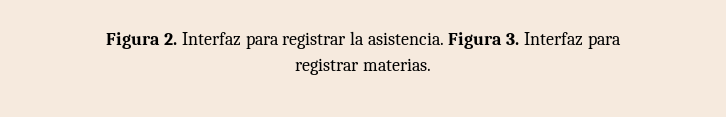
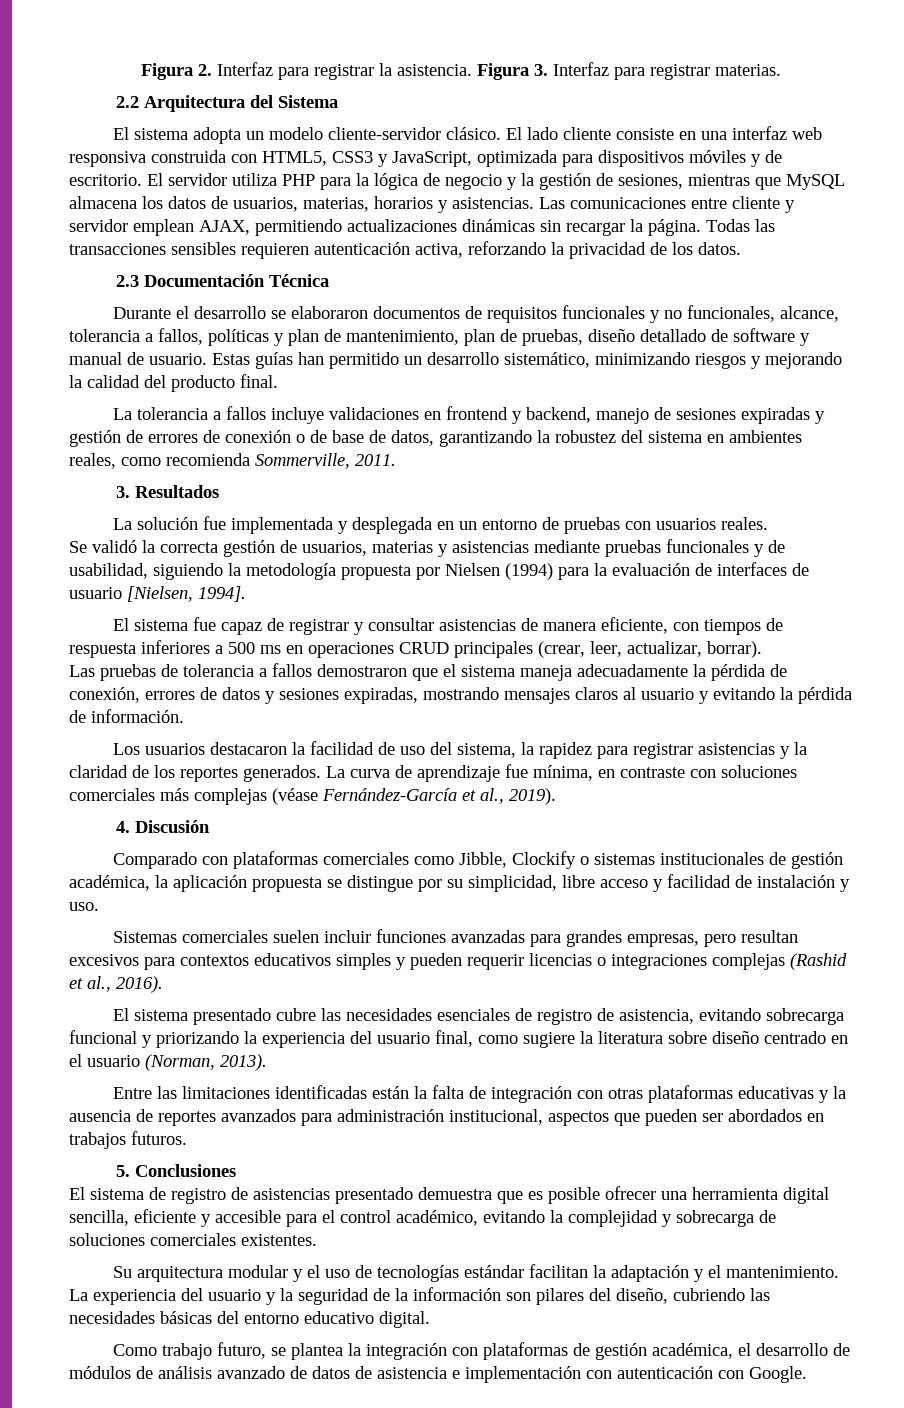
+ 2.2 Arquitectura del Sistema
+ El sistema adopta un modelo cliente-servidor clásico. El lado cliente consiste en una interfaz web responsiva construida con HTML5, CSS3 y JavaScript, optimizada para dispositivos móviles y de escritorio. El servidor utiliza PHP para la lógica de negocio y la gestión de sesiones, mientras que MySQL almacena los datos de usuarios, materias, horarios y asistencias. Las comunicaciones entre cliente y servidor emplean AJAX, permitiendo actualizaciones dinámicas sin recargar la página. Todas las transacciones sensibles requieren autenticación activa, reforzando la privacidad de los datos.
+ 2.3 Documentación Técnica
+ Durante el desarrollo se elaboraron documentos de requisitos funcionales y no funcionales, alcance, tolerancia a fallos, políticas y plan de mantenimiento, plan de pruebas, diseño detallado de software y manual de usuario. Estas guías han permitido un desarrollo sistemático, minimizando riesgos y mejorando la calidad del producto final.
+ La tolerancia a fallos incluye validaciones en frontend y backend, manejo de sesiones expiradas y gestión de errores de conexión o de base de datos, garantizando la robustez del sistema en ambientes reales, como recomienda Sommerville, 2011.
+ 3. Resultados
+ La solución fue implementada y desplegada en un entorno de pruebas con usuarios reales.
+ Se validó la correcta gestión de usuarios, materias y asistencias mediante pruebas funcionales y de usabilidad, siguiendo la metodología propuesta por Nielsen (1994) para la evaluación de interfaces de usuario [Nielsen, 1994].
+ El sistema fue capaz de registrar y consultar asistencias de manera eficiente, con tiempos de respuesta inferiores a 500 ms en operaciones CRUD principales (crear, leer, actualizar, borrar).
+ Las pruebas de tolerancia a fallos demostraron que el sistema maneja adecuadamente la pérdida de conexión, errores de datos y sesiones expiradas, mostrando mensajes claros al usuario y evitando la pérdida de información.
+ Los usuarios destacaron la facilidad de uso del sistema, la rapidez para registrar asistencias y la claridad de los reportes generados. La curva de aprendizaje fue mínima, en contraste con soluciones comerciales más complejas (véase Fernández-García et al., 2019).
+ 4. Discusión
+ Comparado con plataformas comerciales como Jibble, Clockify o sistemas institucionales de gestión académica, la aplicación propuesta se distingue por su simplicidad, libre acceso y facilidad de instalación y uso.
+ Sistemas comerciales suelen incluir funciones avanzadas para grandes empresas, pero resultan excesivos para contextos educativos simples y pueden requerir licencias o integraciones complejas (Rashid et al., 2016).
+ El sistema presentado cubre las necesidades esenciales de registro de asistencia, evitando sobrecarga funcional y priorizando la experiencia del usuario final, como sugiere la literatura sobre diseño centrado en el usuario (Norman, 2013).
+ Entre las limitaciones identificadas están la falta de integración con otras plataformas educativas y la ausencia de reportes avanzados para administración institucional, aspectos que pueden ser abordados en trabajos futuros.
+ 5. Conclusiones
+ El sistema de registro de asistencias presentado demuestra que es posible ofrecer una herramienta digital sencilla, eficiente y accesible para el control académico, evitando la complejidad y sobrecarga de soluciones comerciales existentes.
+ Su arquitectura modular y el uso de tecnologías estándar facilitan la adaptación y el mantenimiento. La experiencia del usuario y la seguridad de la información son pilares del diseño, cubriendo las necesidades básicas del entorno educativo digital.
+ Como trabajo futuro, se plantea la integración con plataformas de gestión académica, el desarrollo de módulos de análisis avanzado de datos de asistencia e implementación con autenticación con Google.

